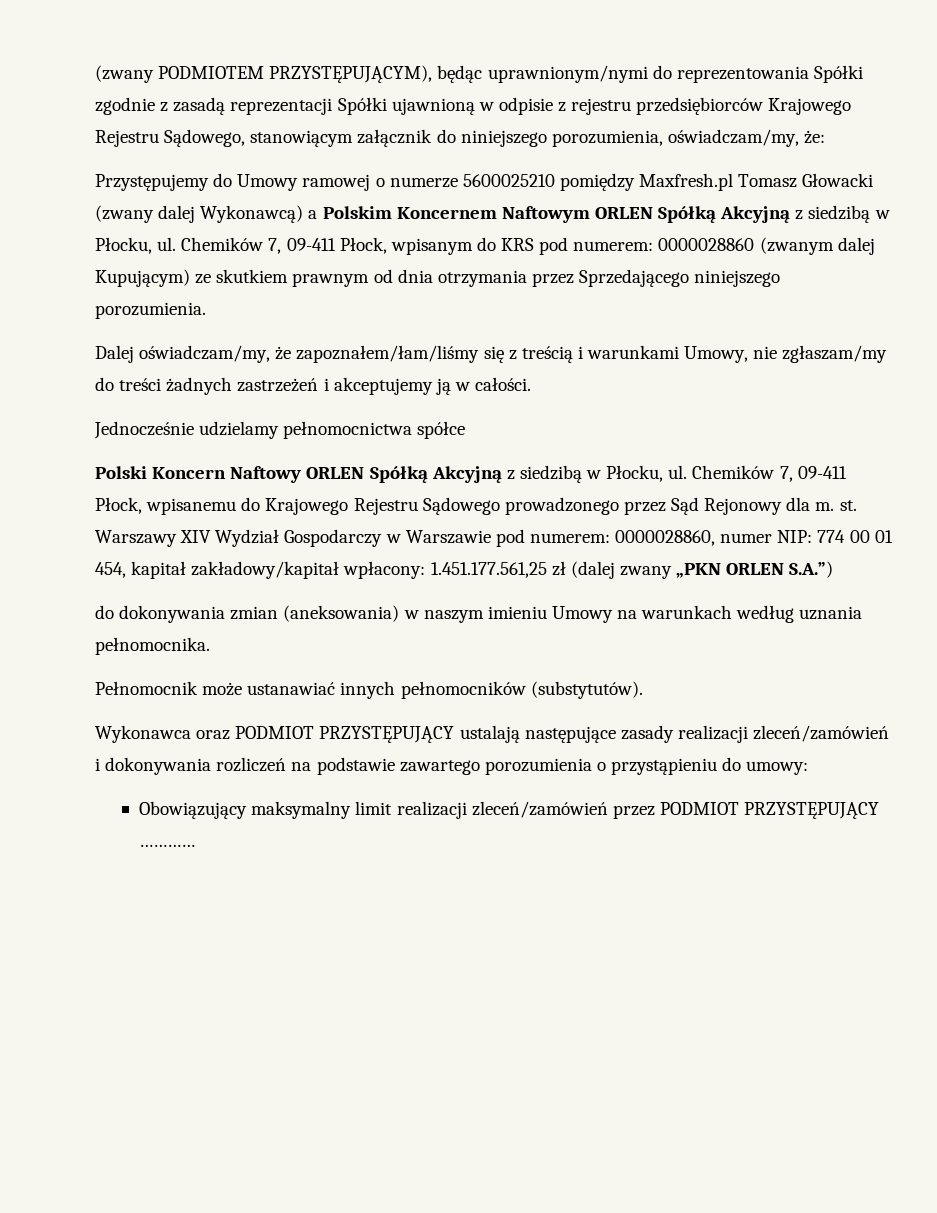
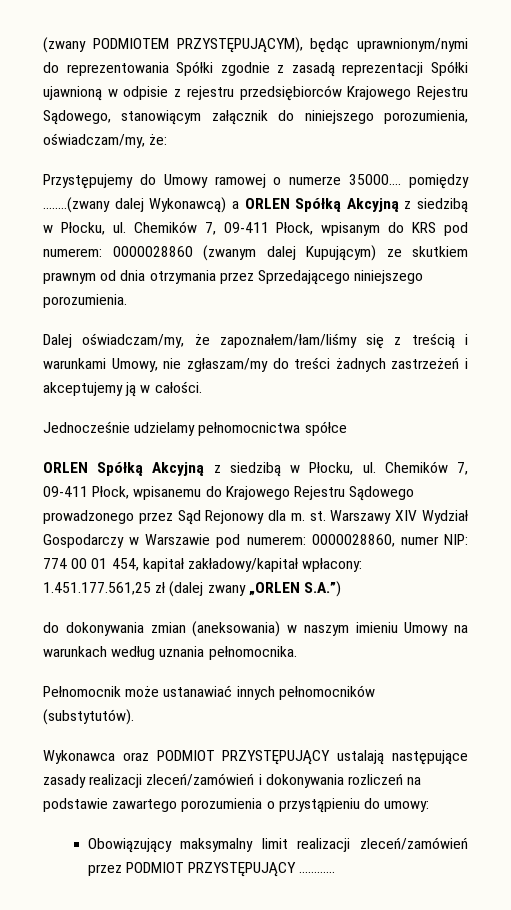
- Przystępujemy do Umowy ramowej o numerze 5600025210 pomiędzy Maxfresh.pl Tomasz Głowacki (zwany dalej Wykonawcą) a Polskim Koncernem Naftowym ORLEN Spółką Akcyjną z siedzibą w Płocku, ul.
+ Przystępujemy do Umowy ramowej o numerze 35000…. pomiędzy ……..(zwany dalej Wykonawcą) a ORLEN Spółką Akcyjną z siedzibą w Płocku, ul.
  Jednocześnie udzielamy pełnomocnictwa spółce
- Polski Koncern Naftowy ORLEN Spółką Akcyjną z siedzibą w Płocku, ul.
+ ORLEN Spółką Akcyjną z siedzibą w Płocku, ul.
- Warszawy XIV Wydział Gospodarczy w Warszawie pod numerem: 0000028860, numer NIP: 774 00 01 454, kapitał zakładowy/kapitał wpłacony: 1.451.177.561,25 zł (dalej zwany „PKN ORLEN S.A.”)
+ Warszawy XIV Wydział Gospodarczy w Warszawie pod numerem: 0000028860, numer NIP: 774 00 01 454, kapitał zakładowy/kapitał wpłacony: 1.451.177.561,25 zł (dalej zwany „ORLEN S.A.”)

